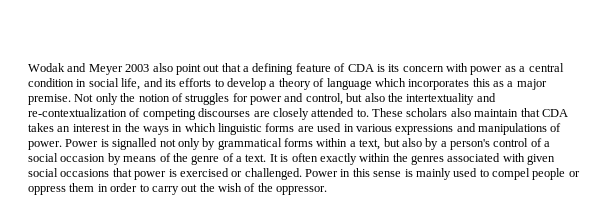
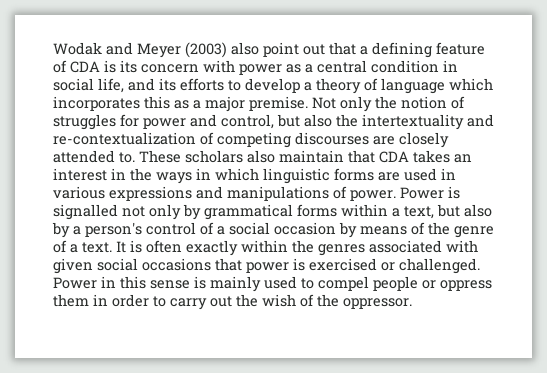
- Wodak and Meyer 2003 also point out that a defining feature of CDA is its concern with power as a central condition in social life, and its efforts to develop a theory of language which incorporates this as a major premise.
+ Wodak and Meyer (2003) also point out that a defining feature of CDA is its concern with power as a central condition in social life, and its efforts to develop a theory of language which incorporates this as a major premise.

